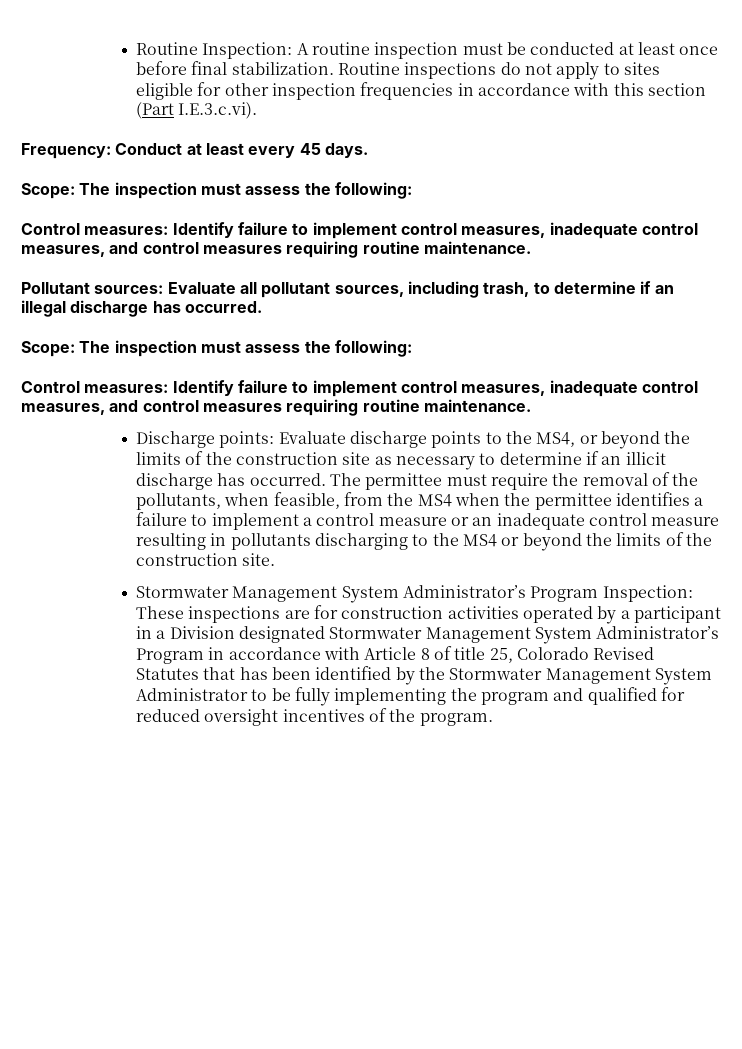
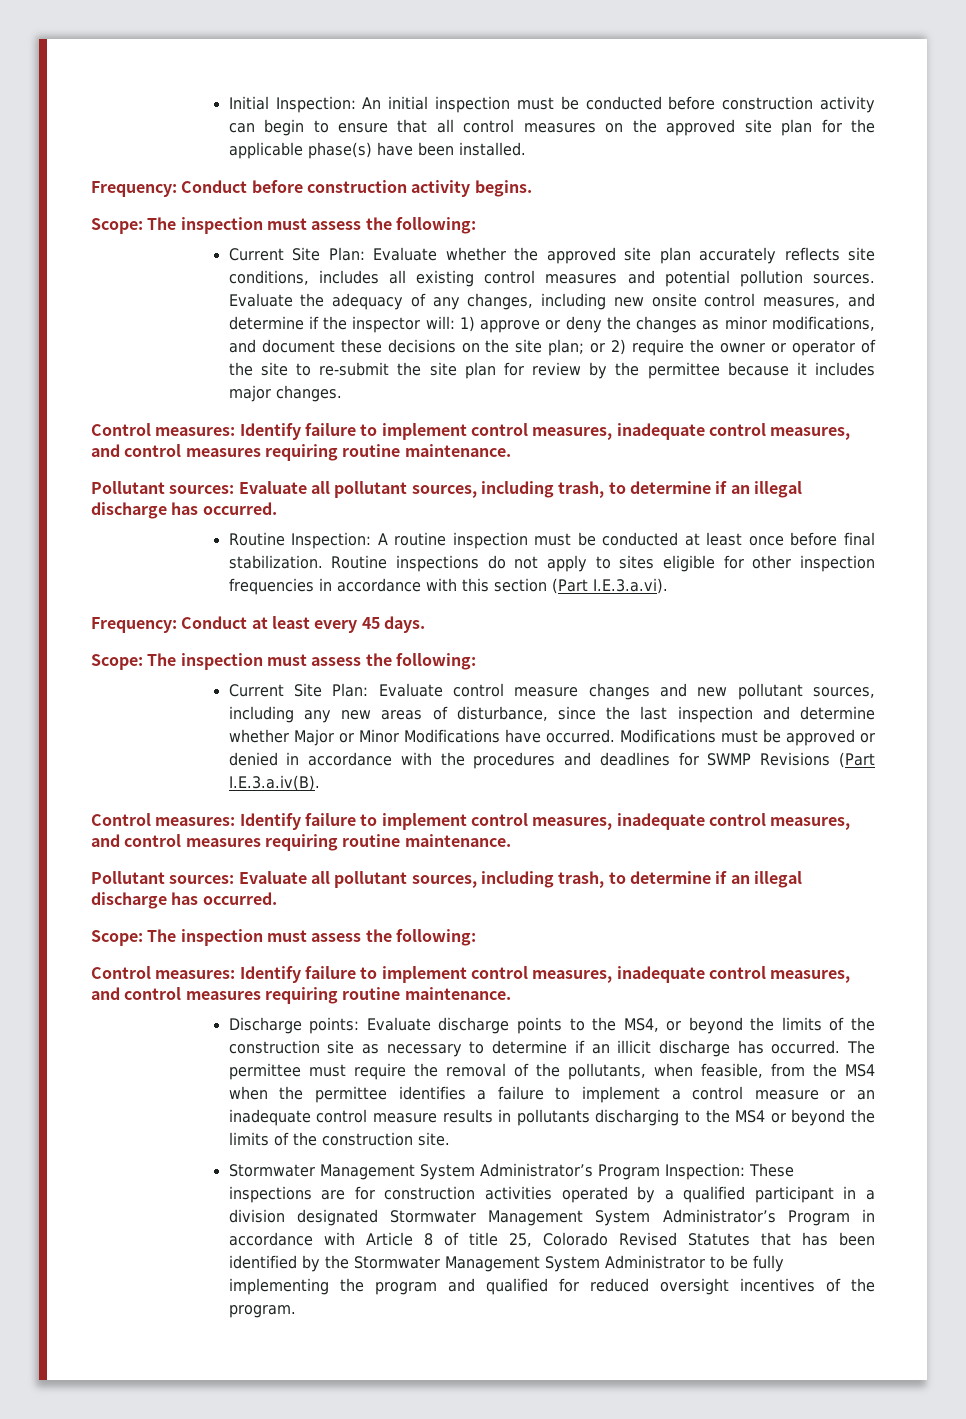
+ Initial Inspection: An initial inspection must be conducted before construction activity can begin to ensure that all control measures on the approved site plan for the applicable phase(s) have been installed.
+ Frequency: Conduct before construction activity begins.
+ Scope: The inspection must assess the following:
+ Current Site Plan: Evaluate whether the approved site plan accurately reflects site conditions, includes all existing control measures and potential pollution sources. Evaluate the adequacy of any changes, including new onsite control measures, and determine if the inspector will: 1) approve or deny the changes as minor modifications, and document these decisions on the site plan; or 2) require the owner or operator of the site to re-submit the site plan for review by the permittee because it includes major changes.
+ Control measures: Identify failure to implement control measures, inadequate control measures, and control measures requiring routine maintenance.
+ Pollutant sources: Evaluate all pollutant sources, including trash, to determine if an illegal discharge has occurred.
- Routine inspections do not apply to sites eligible for other inspection frequencies in accordance with this section (Part I.E.3.c.vi).
+ Routine inspections do not apply to sites eligible for other inspection frequencies in accordance with this section (Part I.E.3.a.vi).
+ Current Site Plan: Evaluate control measure changes and new pollutant sources, including any new areas of disturbance, since the last inspection and determine whether Major or Minor Modifications have occurred. Modifications must be approved or denied in accordance with the procedures and deadlines for SWMP Revisions (Part I.E.3.a.iv(B).
- The permittee must require the removal of the pollutants, when feasible, from the MS4 when the permittee identifies a failure to implement a control measure or an inadequate control measure resulting in pollutants discharging to the MS4 or beyond the limits of the construction site.
+ The permittee must require the removal of the pollutants, when feasible, from the MS4 when the permittee identifies a failure to implement a control measure or an inadequate control measure results in pollutants discharging to the MS4 or beyond the limits of the construction site.
- Stormwater Management System Administrator’s Program Inspection: These inspections are for construction activities operated by a participant in a Division designated Stormwater Management System Administrator’s Program in accordance with Article 8 of title 25, Colorado Revised Statutes that has been identified by the Stormwater Management System Administrator to be fully implementing the program and qualified for reduced oversight incentives of the program.
+ Stormwater Management System Administrator’s Program Inspection: These inspections are for construction activities operated by a qualified participant in a division designated Stormwater Management System Administrator’s Program in accordance with Article 8 of title 25, Colorado Revised Statutes that has been identified by the Stormwater Management System Administrator to be fully implementing the program and qualified for reduced oversight incentives of the program.

